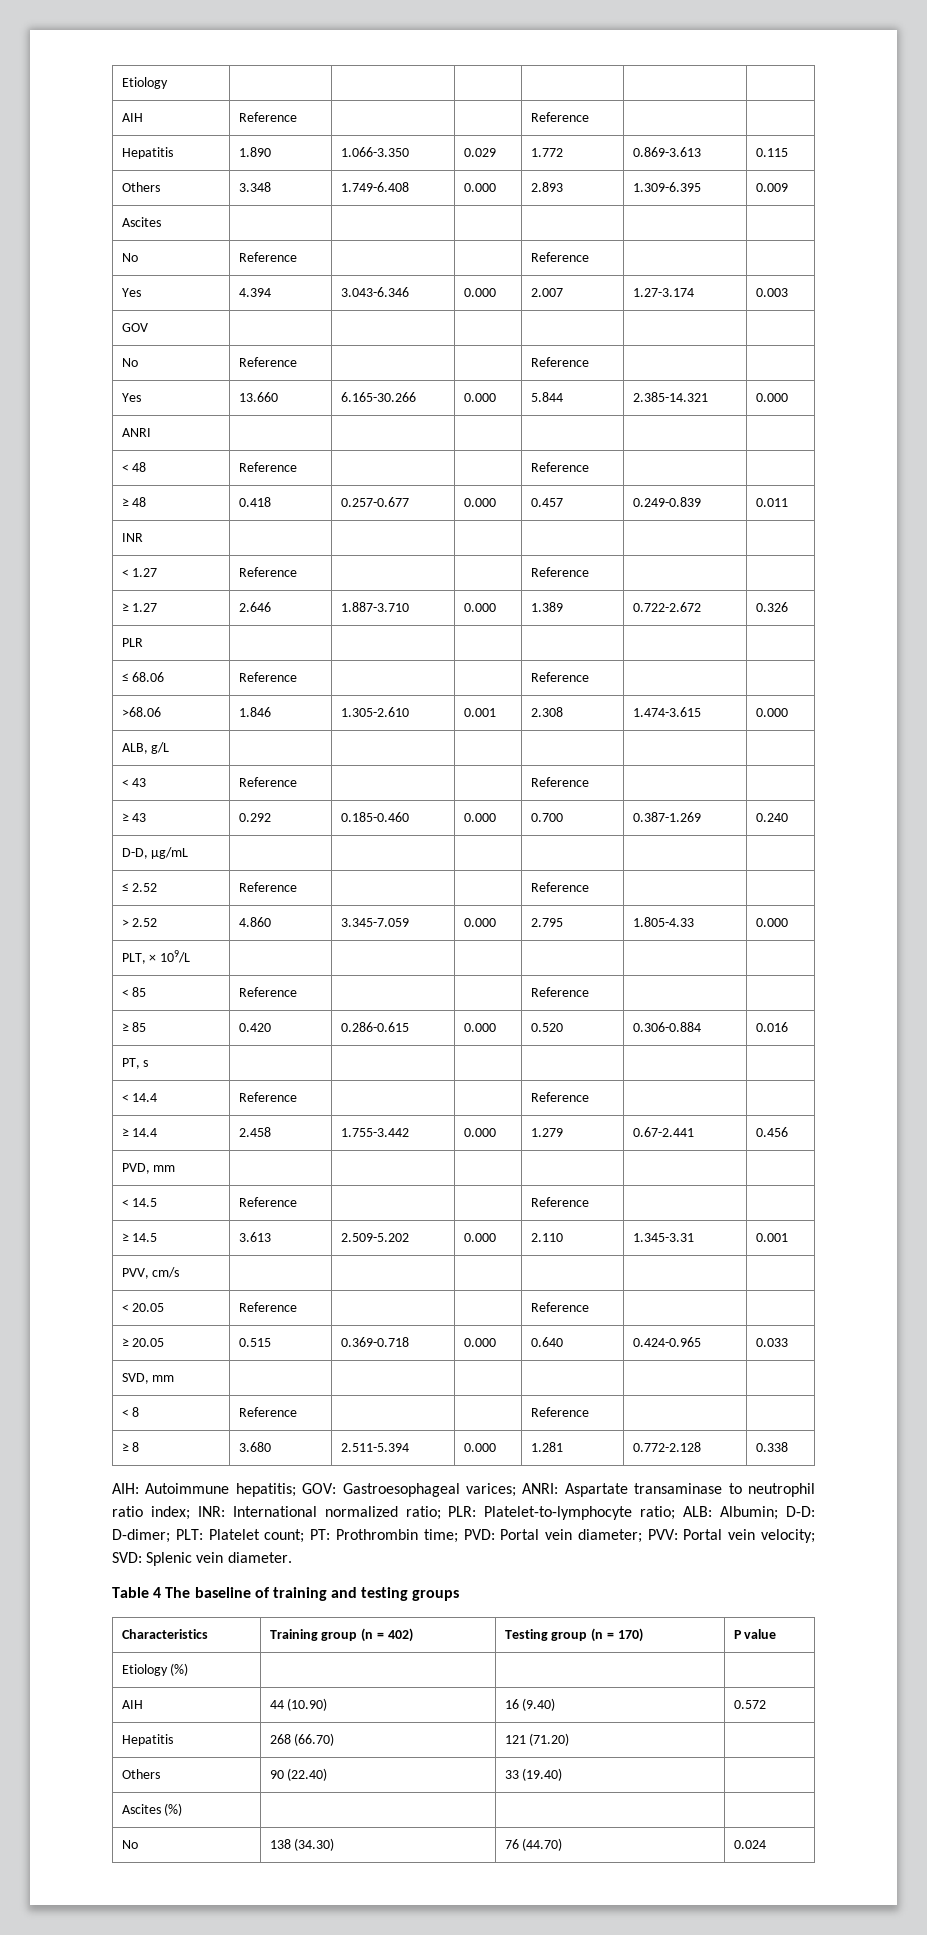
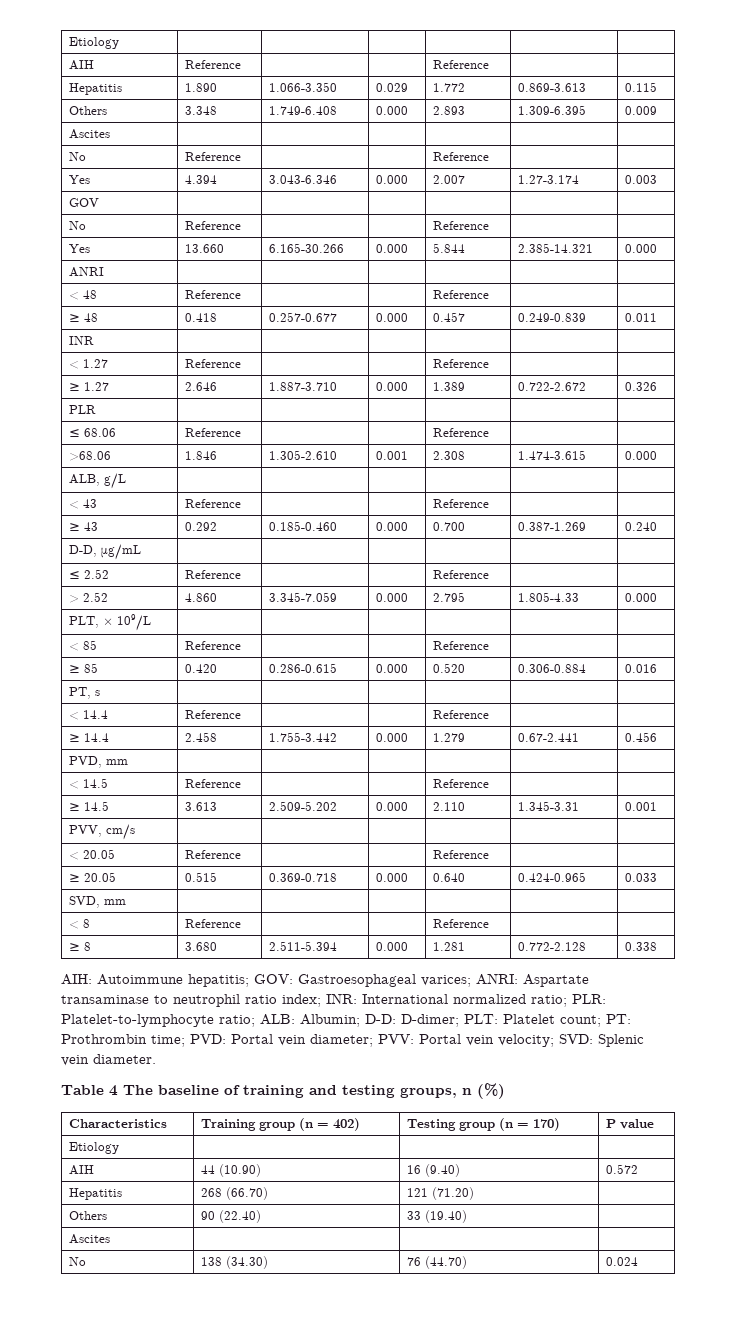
- Table 4 The baseline of training and testing groups
+ Table 4 The baseline of training and testing groups, n (%)
  Characteristics | Training group (n = 402) | Testing group (n = 170) | P value
- Etiology (%) | | |
+ Etiology | | |
  Others | 90 (22.40) | 33 (19.40) |
- Ascites (%) | | |
+ Ascites | | |

